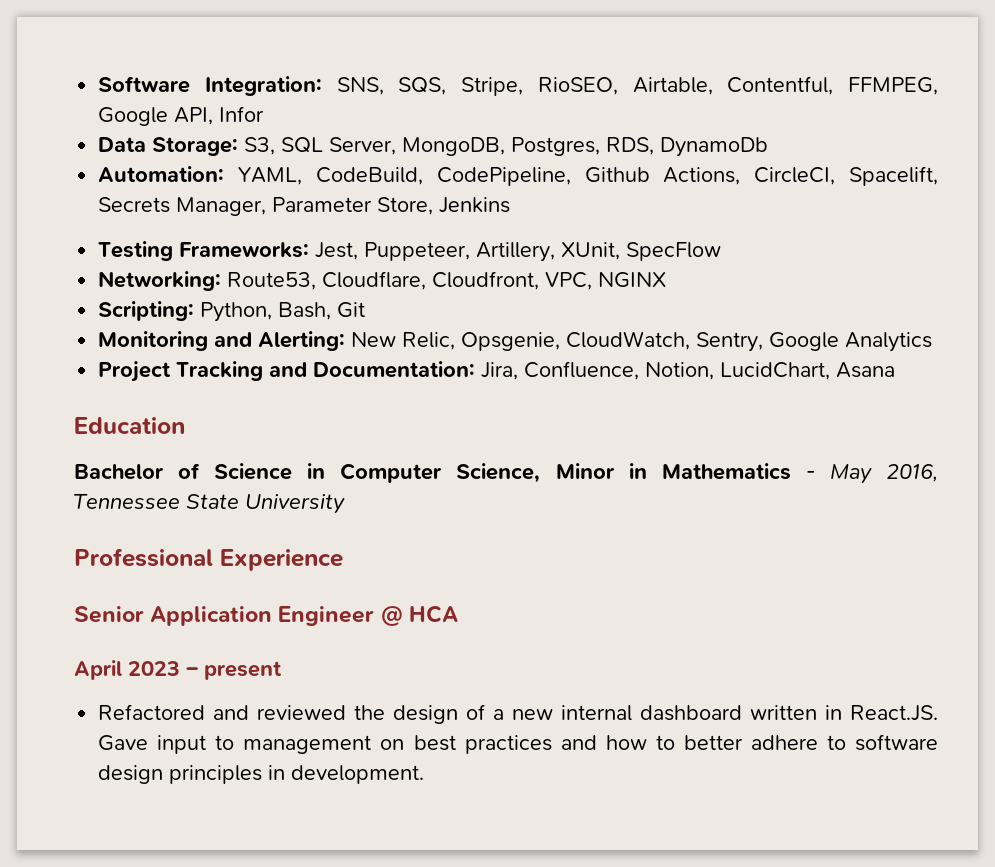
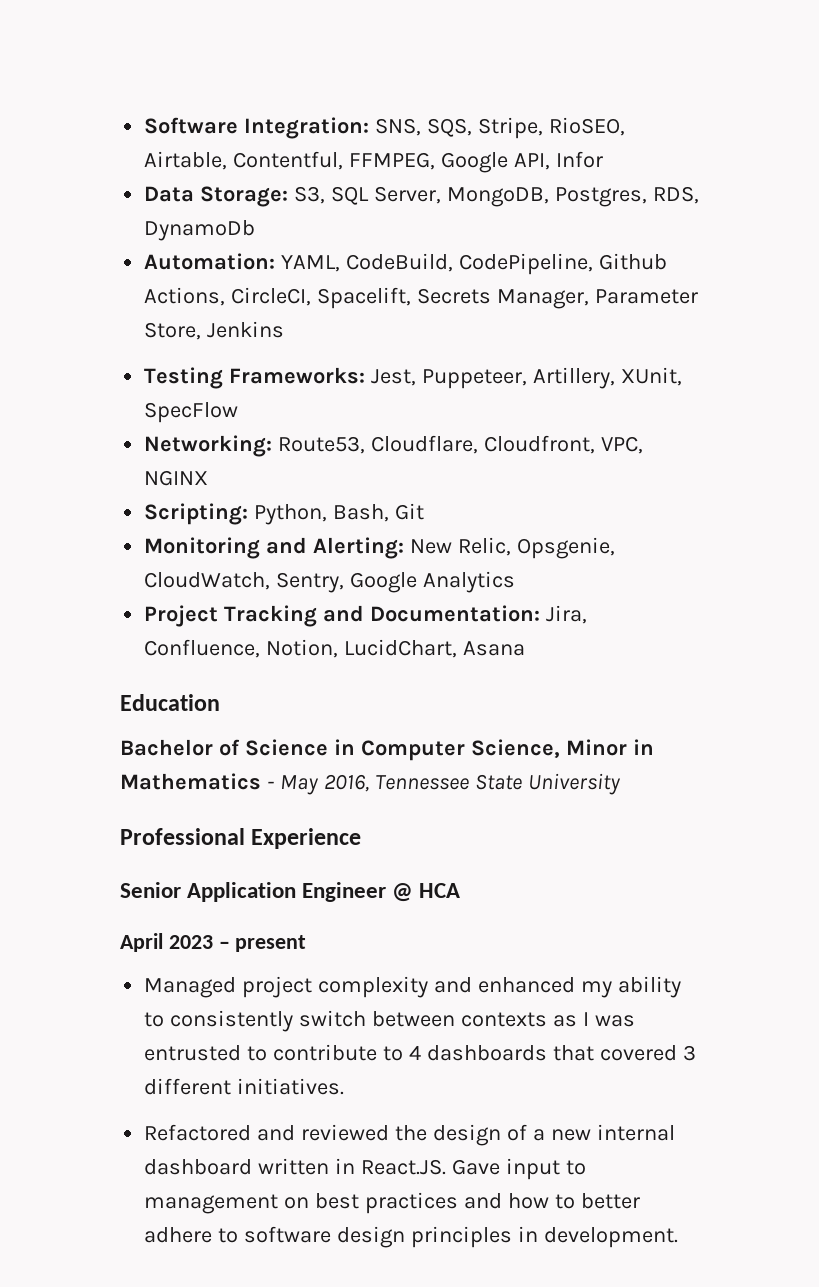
+ Managed project complexity and enhanced my ability to consistently switch between contexts as I was entrusted to contribute to 4 dashboards that covered 3 different initiatives.

